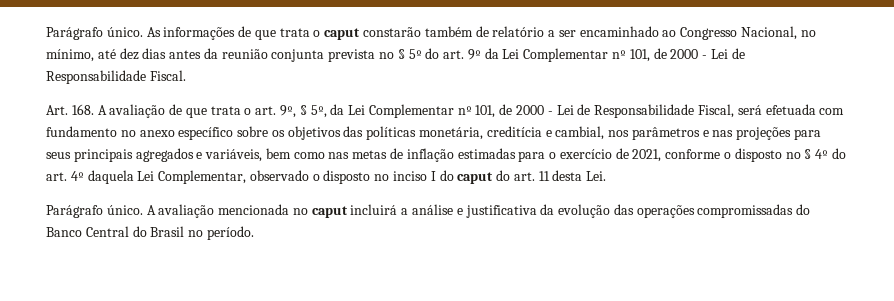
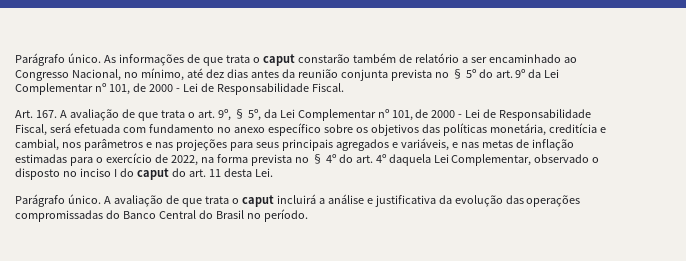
- Art. 168. A avaliação de que trata o art. 9º, § 5º, da Lei Complementar nº 101, de 2000 - Lei de Responsabilidade Fiscal, será efetuada com fundamento no anexo específico sobre os objetivos das políticas monetária, creditícia e cambial, nos parâmetros e nas projeções para seus principais agregados e variáveis, bem como nas metas de inflação estimadas para o exercício de 2021, conforme o disposto no § 4º do art. 4º daquela Lei Complementar, observado o disposto no inciso I do caput do art. 11 desta Lei.
+ Art. 167. A avaliação de que trata o art. 9º, § 5º, da Lei Complementar nº 101, de 2000 - Lei de Responsabilidade Fiscal, será efetuada com fundamento no anexo específico sobre os objetivos das políticas monetária, creditícia e cambial, nos parâmetros e nas projeções para seus principais agregados e variáveis, e nas metas de inflação estimadas para o exercício de 2022, na forma prevista no § 4º do art. 4º daquela Lei Complementar, observado o disposto no inciso I do caput do art. 11 desta Lei.
- A avaliação mencionada no caput incluirá a análise e justificativa da evolução das operações compromissadas do Banco Central do Brasil no período.
+ A avaliação de que trata o caput incluirá a análise e justificativa da evolução das operações compromissadas do Banco Central do Brasil no período.

